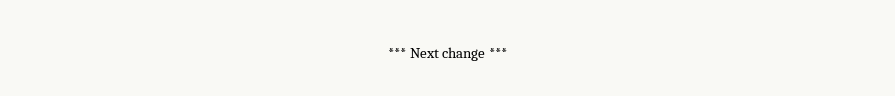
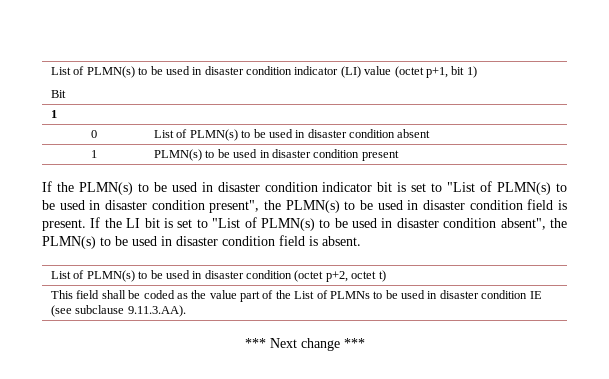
+ List of PLMN(s) to be used in disaster condition indicator (LI) value (octet p+1, bit 1)
+ Bit
+ 1
+ 0 | List of PLMN(s) to be used in disaster condition absent
+ 1 | PLMN(s) to be used in disaster condition present
+ If the PLMN(s) to be used in disaster condition indicator bit is set to "List of PLMN(s) to be used in disaster condition present", the PLMN(s) to be used in disaster condition field is present. If the LI bit is set to "List of PLMN(s) to be used in disaster condition absent", the PLMN(s) to be used in disaster condition field is absent.
+ List of PLMN(s) to be used in disaster condition (octet p+2, octet t)
+ This field shall be coded as the value part of the List of PLMNs to be used in disaster condition IE (see subclause 9.11.3.AA).

